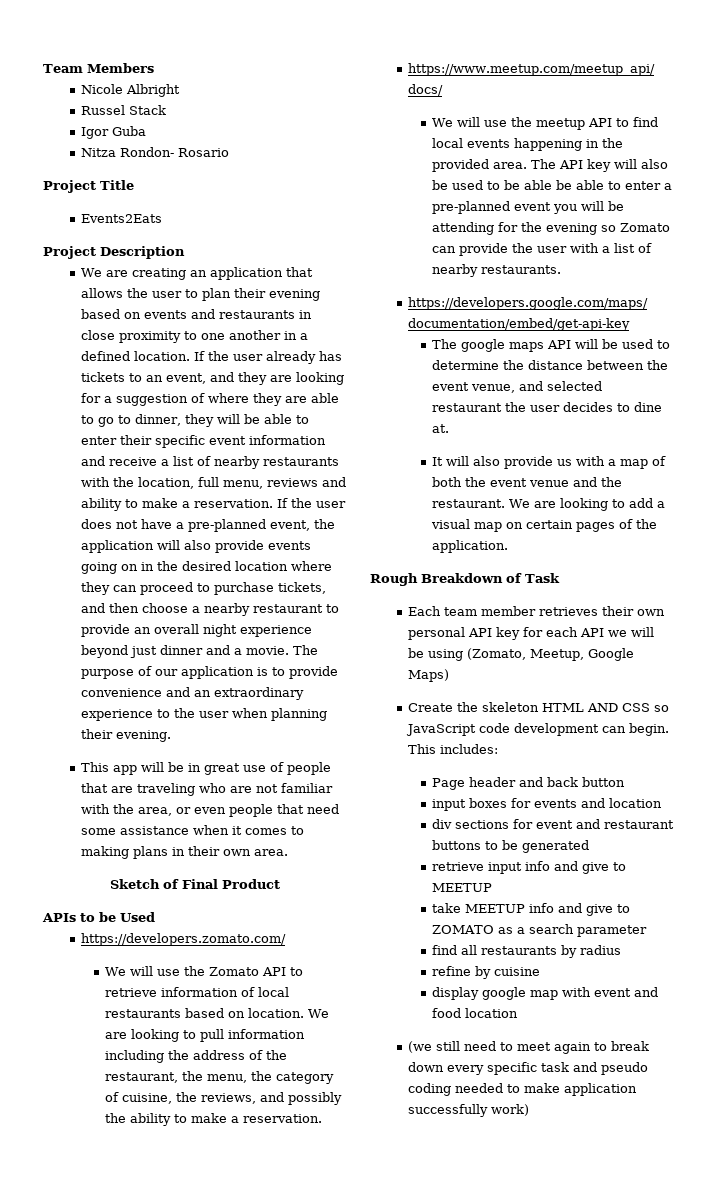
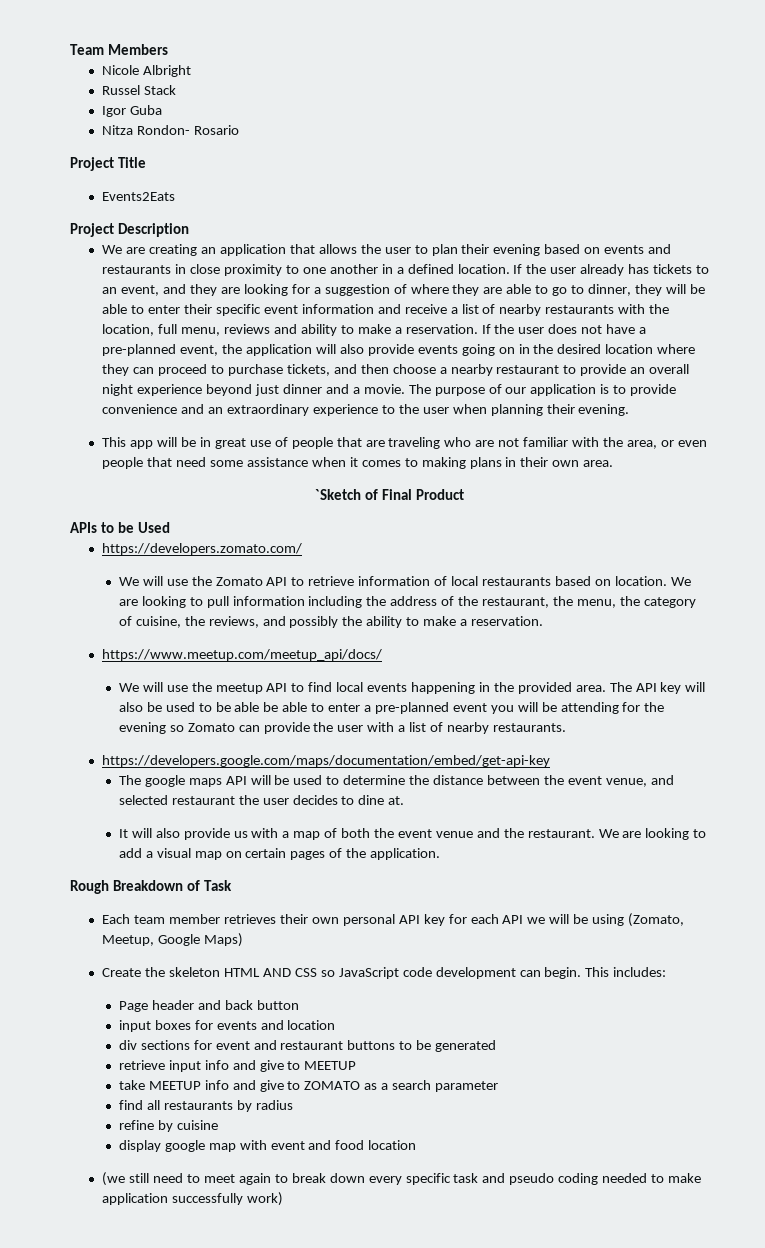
- Sketch of Final Product
+ `Sketch of Final Product

